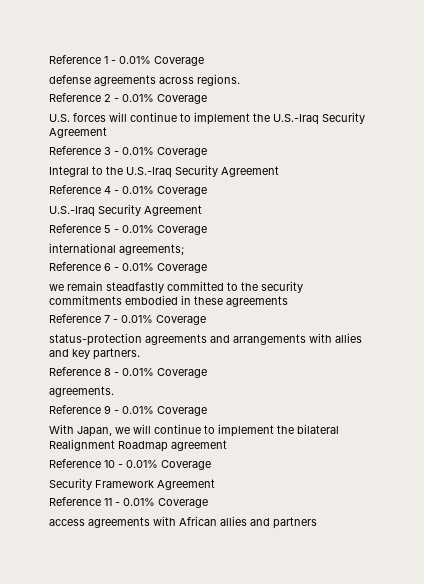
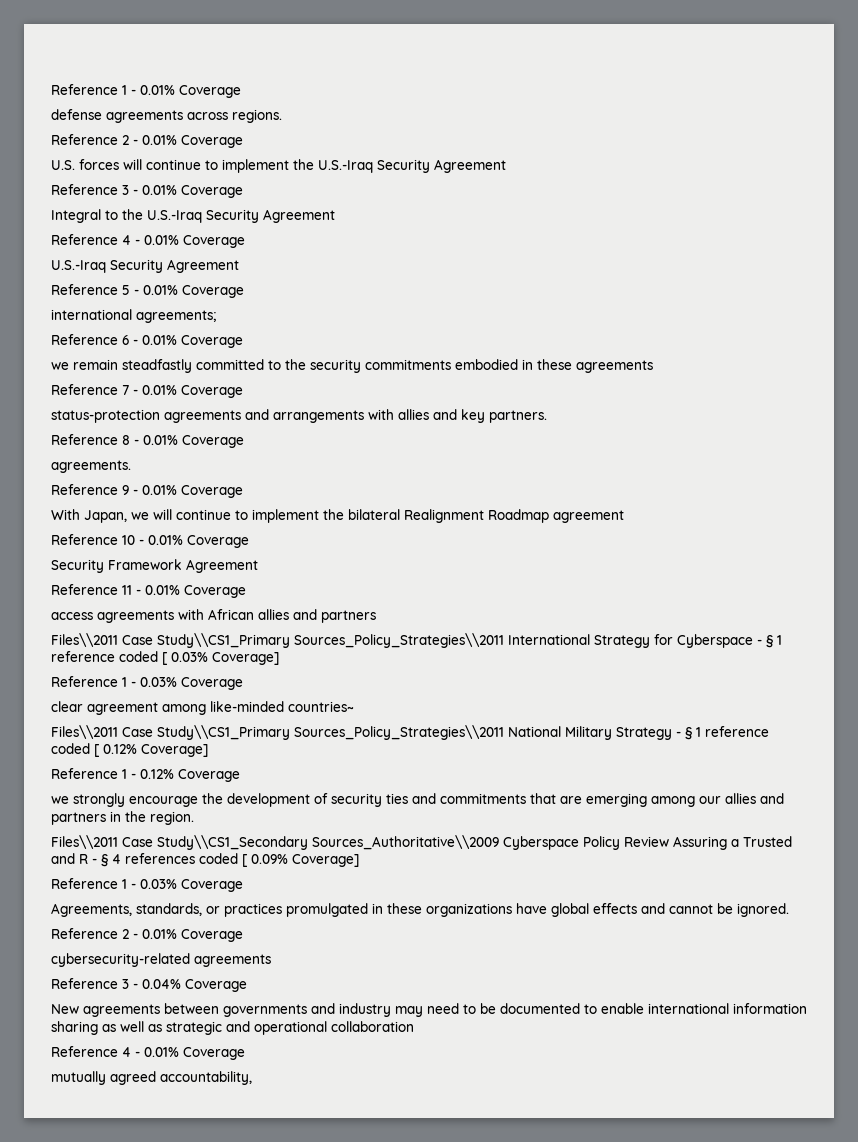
+ Files\\2011 Case Study\\CS1_Primary Sources_Policy_Strategies\\2011 International Strategy for Cyberspace - § 1 reference coded [ 0.03% Coverage]
+ Reference 1 - 0.03% Coverage
+ clear agreement among like-minded countries~
+ Files\\2011 Case Study\\CS1_Primary Sources_Policy_Strategies\\2011 National Military Strategy - § 1 reference coded [ 0.12% Coverage]
+ Reference 1 - 0.12% Coverage
+ we strongly encourage the development of security ties and commitments that are emerging among our allies and partners in the region.
+ Files\\2011 Case Study\\CS1_Secondary Sources_Authoritative\\2009 Cyberspace Policy Review Assuring a Trusted and R - § 4 references coded [ 0.09% Coverage]
+ Reference 1 - 0.03% Coverage
+ Agreements, standards, or practices promulgated in these organizations have global effects and cannot be ignored.
+ Reference 2 - 0.01% Coverage
+ cybersecurity-related agreements
+ Reference 3 - 0.04% Coverage
+ New agreements between governments and industry may need to be documented to enable international information sharing as well as strategic and operational collaboration
+ Reference 4 - 0.01% Coverage
+ mutually agreed accountability,

